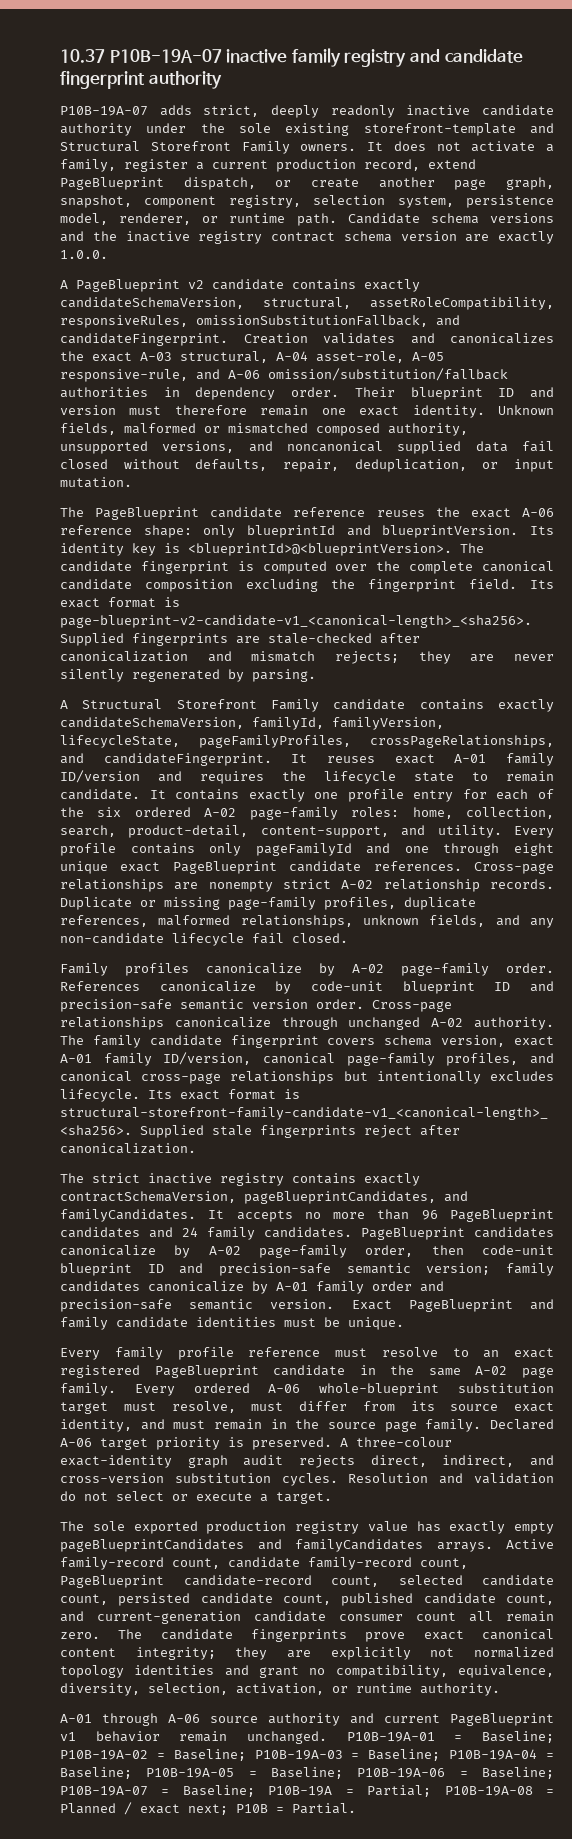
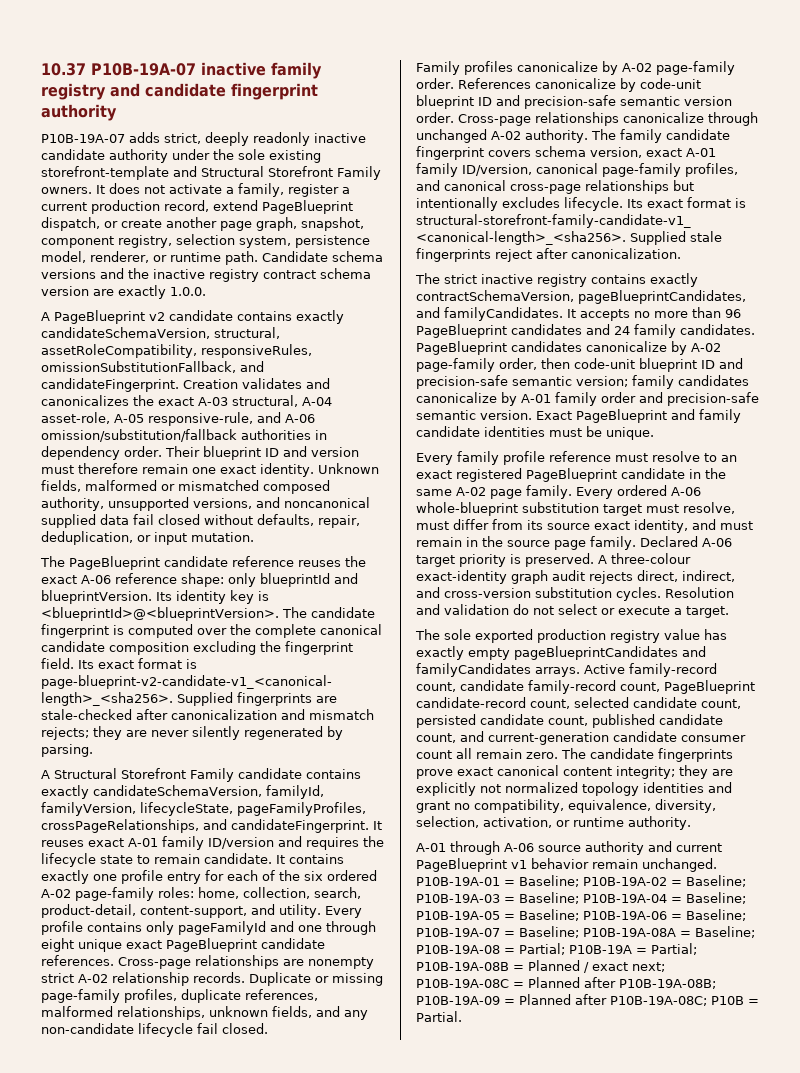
- P10B-19A-01 = Baseline; P10B-19A-02 = Baseline; P10B-19A-03 = Baseline; P10B-19A-04 = Baseline; P10B-19A-05 = Baseline; P10B-19A-06 = Baseline; P10B-19A-07 = Baseline; P10B-19A = Partial; P10B-19A-08 = Planned / exact next; P10B = Partial.
+ P10B-19A-01 = Baseline; P10B-19A-02 = Baseline; P10B-19A-03 = Baseline; P10B-19A-04 = Baseline; P10B-19A-05 = Baseline; P10B-19A-06 = Baseline; P10B-19A-07 = Baseline; P10B-19A-08A = Baseline; P10B-19A-08 = Partial; P10B-19A = Partial; P10B-19A-08B = Planned / exact next; P10B-19A-08C = Planned after P10B-19A-08B; P10B-19A-09 = Planned after P10B-19A-08C; P10B = Partial.

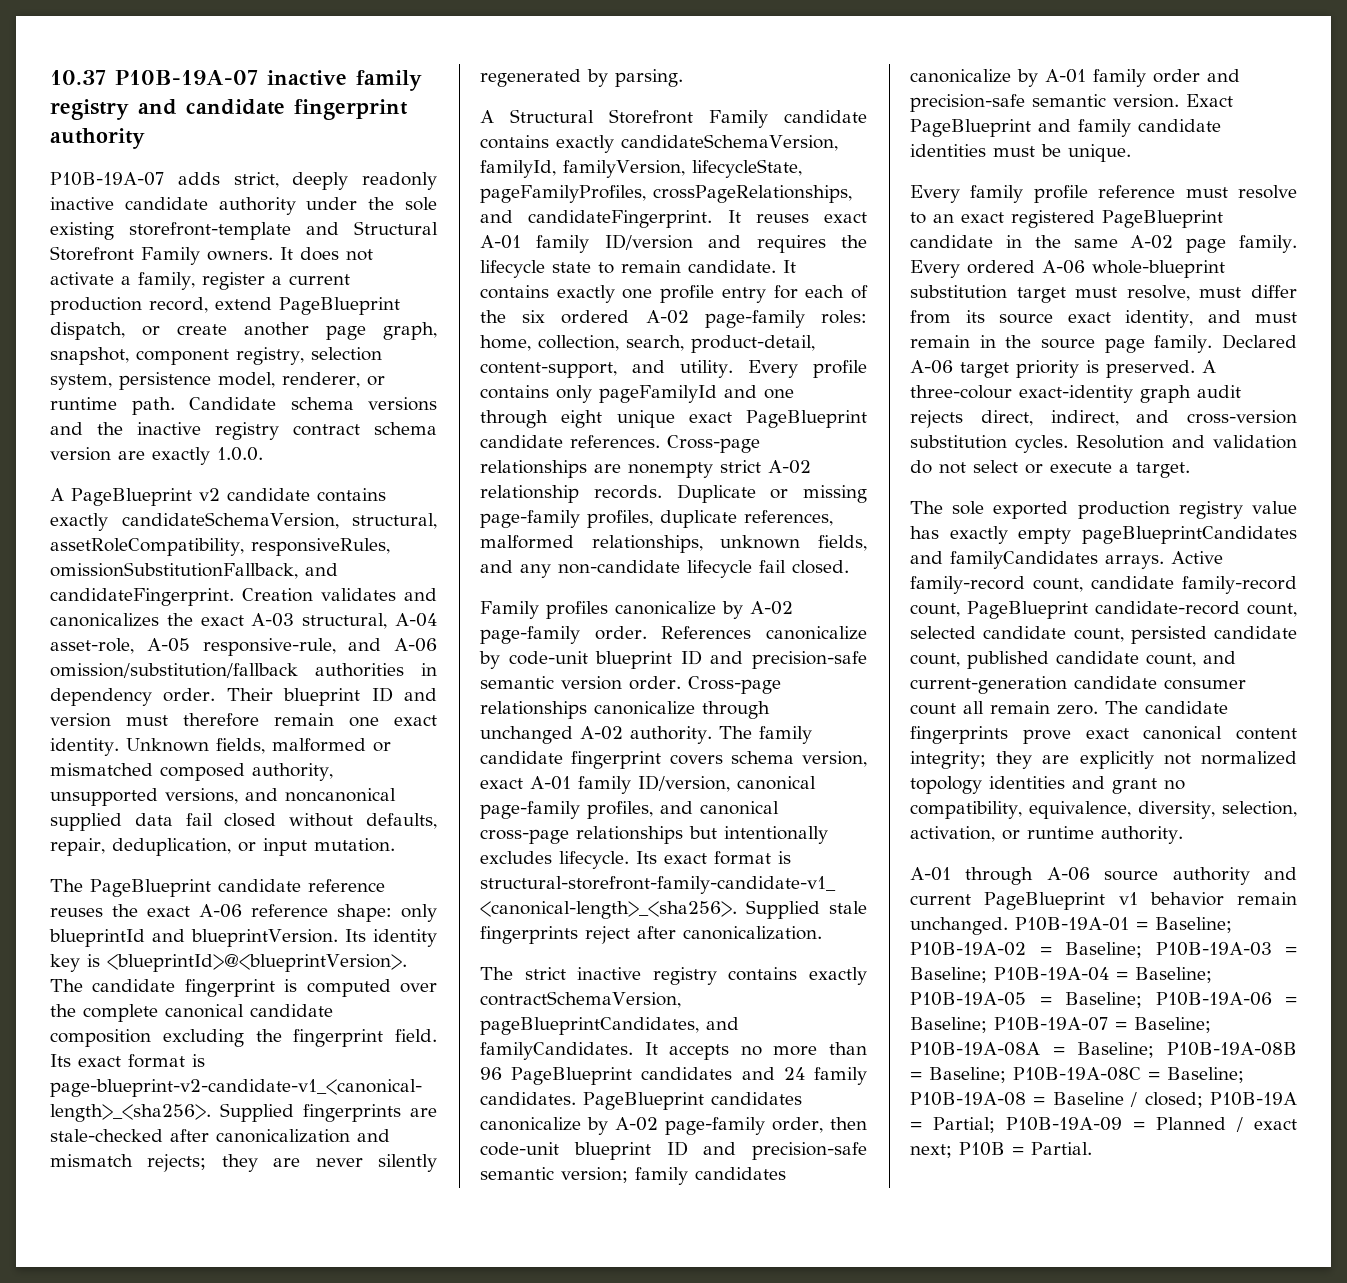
- P10B-19A-01 = Baseline; P10B-19A-02 = Baseline; P10B-19A-03 = Baseline; P10B-19A-04 = Baseline; P10B-19A-05 = Baseline; P10B-19A-06 = Baseline; P10B-19A-07 = Baseline; P10B-19A-08A = Baseline; P10B-19A-08 = Partial; P10B-19A = Partial; P10B-19A-08B = Planned / exact next; P10B-19A-08C = Planned after P10B-19A-08B; P10B-19A-09 = Planned after P10B-19A-08C; P10B = Partial.
+ P10B-19A-01 = Baseline; P10B-19A-02 = Baseline; P10B-19A-03 = Baseline; P10B-19A-04 = Baseline; P10B-19A-05 = Baseline; P10B-19A-06 = Baseline; P10B-19A-07 = Baseline; P10B-19A-08A = Baseline; P10B-19A-08B = Baseline; P10B-19A-08C = Baseline; P10B-19A-08 = Baseline / closed; P10B-19A = Partial; P10B-19A-09 = Planned / exact next; P10B = Partial.

